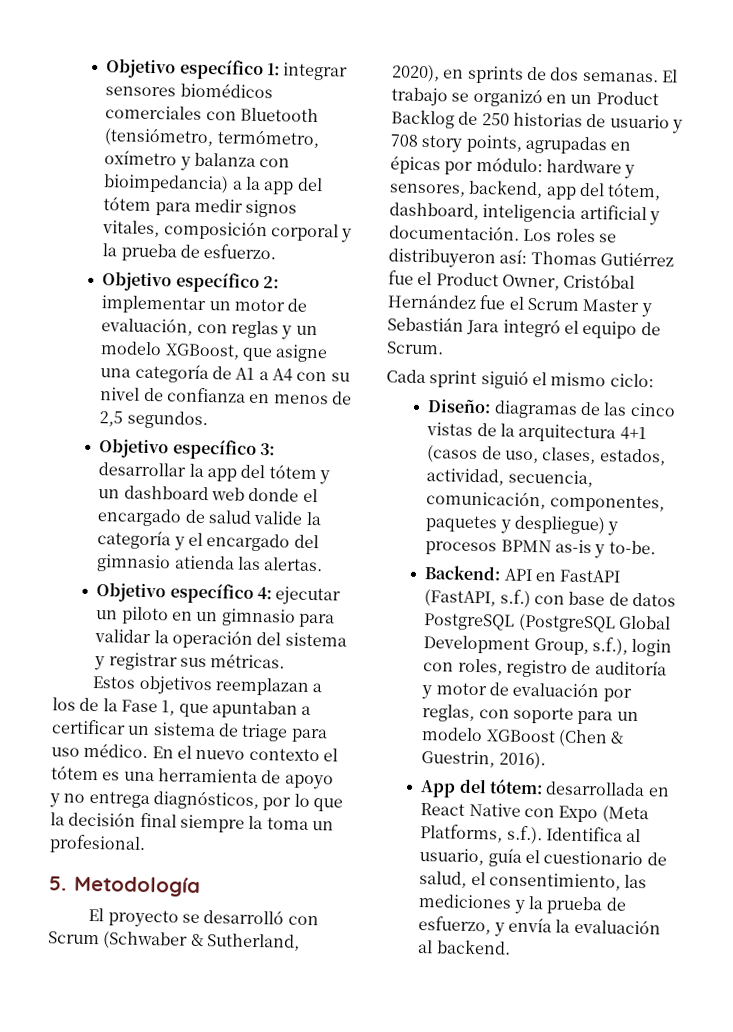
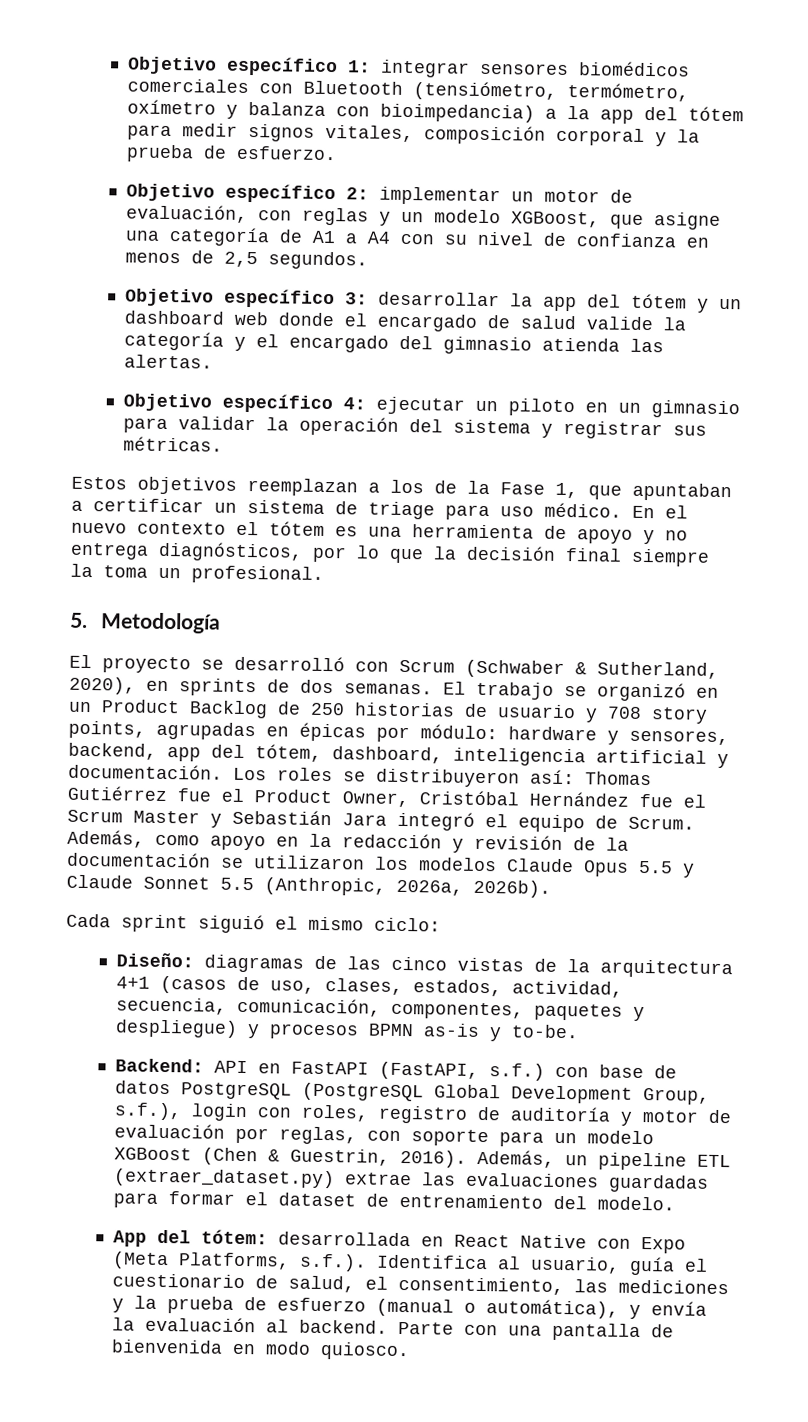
+ Además, como apoyo en la redacción y revisión de la documentación se utilizaron los modelos Claude Opus 5.5 y Claude Sonnet 5.5 (Anthropic, 2026a, 2026b).
+ Además, un pipeline ETL (extraer_dataset.py) extrae las evaluaciones guardadas para formar el dataset de entrenamiento del modelo.
- App del tótem: desarrollada en React Native con Expo (Meta Platforms, s.f.). Identifica al usuario, guía el cuestionario de salud, el consentimiento, las mediciones y la prueba de esfuerzo, y envía la evaluación al backend.
+ App del tótem: desarrollada en React Native con Expo (Meta Platforms, s.f.). Identifica al usuario, guía el cuestionario de salud, el consentimiento, las mediciones y la prueba de esfuerzo (manual o automática), y envía la evaluación al backend.
+ Parte con una pantalla de bienvenida en modo quiosco.

